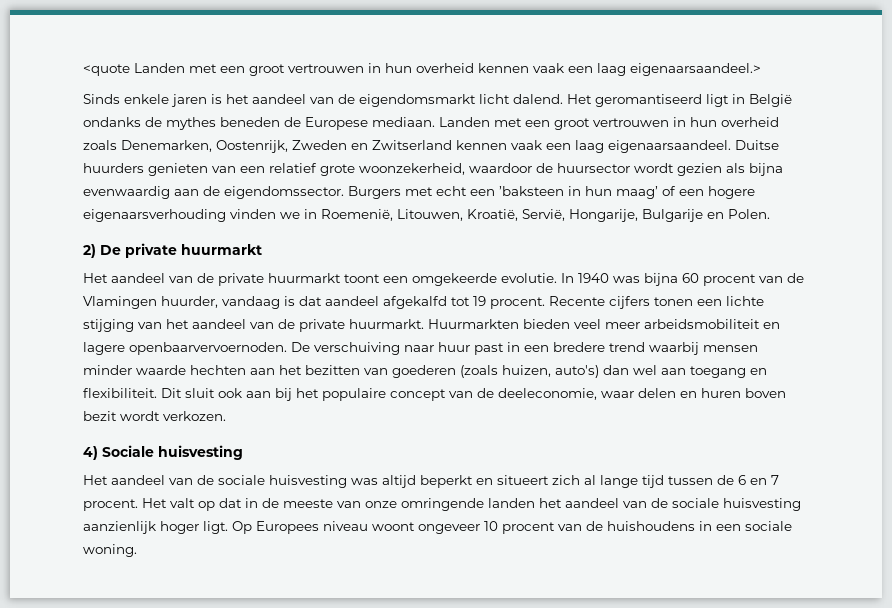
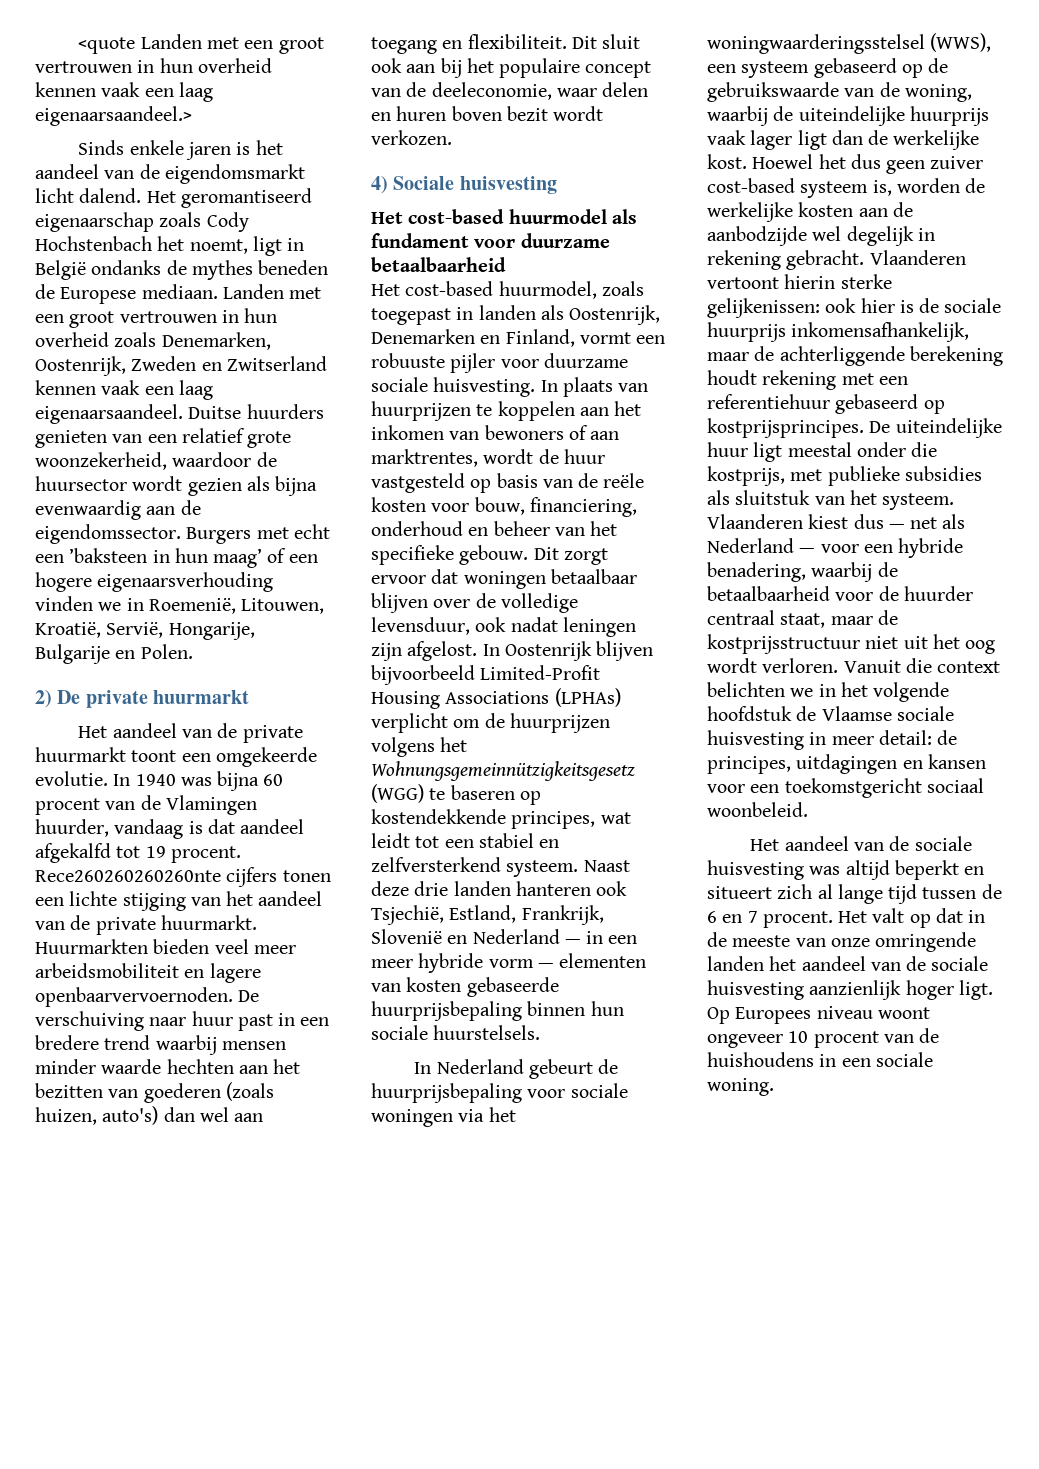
- Het geromantiseerd ligt in België ondanks de mythes beneden de Europese mediaan.
+ Het geromantiseerd eigenaarschap zoals Cody Hochstenbach het noemt, ligt in België ondanks de mythes beneden de Europese mediaan.
- Recente cijfers tonen een lichte stijging van het aandeel van de private huurmarkt.
+ Rece260260260260nte cijfers tonen een lichte stijging van het aandeel van de private huurmarkt.
+ Het cost-based huurmodel als fundament voor duurzame betaalbaarheid
+ Het cost-based huurmodel, zoals toegepast in landen als Oostenrijk, Denemarken en Finland, vormt een robuuste pijler voor duurzame sociale huisvesting. In plaats van huurprijzen te koppelen aan het inkomen van bewoners of aan marktrentes, wordt de huur vastgesteld op basis van de reële kosten voor bouw, financiering, onderhoud en beheer van het specifieke gebouw. Dit zorgt ervoor dat woningen betaalbaar blijven over de volledige levensduur, ook nadat leningen zijn afgelost. In Oostenrijk blijven bijvoorbeeld Limited-Profit Housing Associations (LPHAs) verplicht om de huurprijzen volgens het Wohnungsgemeinnützigkeitsgesetz (WGG) te baseren op kostendekkende principes, wat leidt tot een stabiel en zelfversterkend systeem. Naast deze drie landen hanteren ook Tsjechië, Estland, Frankrijk, Slovenië en Nederland — in een meer hybride vorm — elementen van kosten gebaseerde huurprijsbepaling binnen hun sociale huurstelsels.
+ In Nederland gebeurt de huurprijsbepaling voor sociale woningen via het woningwaarderingsstelsel (WWS), een systeem gebaseerd op de gebruikswaarde van de woning, waarbij de uiteindelijke huurprijs vaak lager ligt dan de werkelijke kost. Hoewel het dus geen zuiver cost-based systeem is, worden de werkelijke kosten aan de aanbodzijde wel degelijk in rekening gebracht. Vlaanderen vertoont hierin sterke gelijkenissen: ook hier is de sociale huurprijs inkomensafhankelijk, maar de achterliggende berekening houdt rekening met een referentiehuur gebaseerd op kostprijsprincipes. De uiteindelijke huur ligt meestal onder die kostprijs, met publieke subsidies als sluitstuk van het systeem. Vlaanderen kiest dus — net als Nederland — voor een hybride benadering, waarbij de betaalbaarheid voor de huurder centraal staat, maar de kostprijsstructuur niet uit het oog wordt verloren. Vanuit die context belichten we in het volgende hoofdstuk de Vlaamse sociale huisvesting in meer detail: de principes, uitdagingen en kansen voor een toekomstgericht sociaal woonbeleid.

